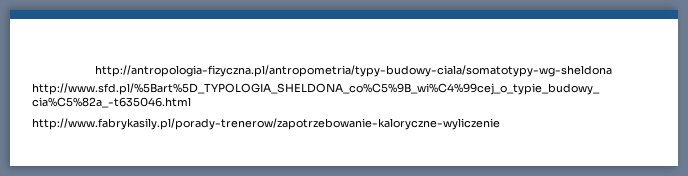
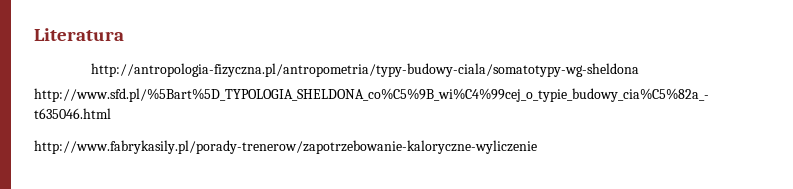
+ Literatura

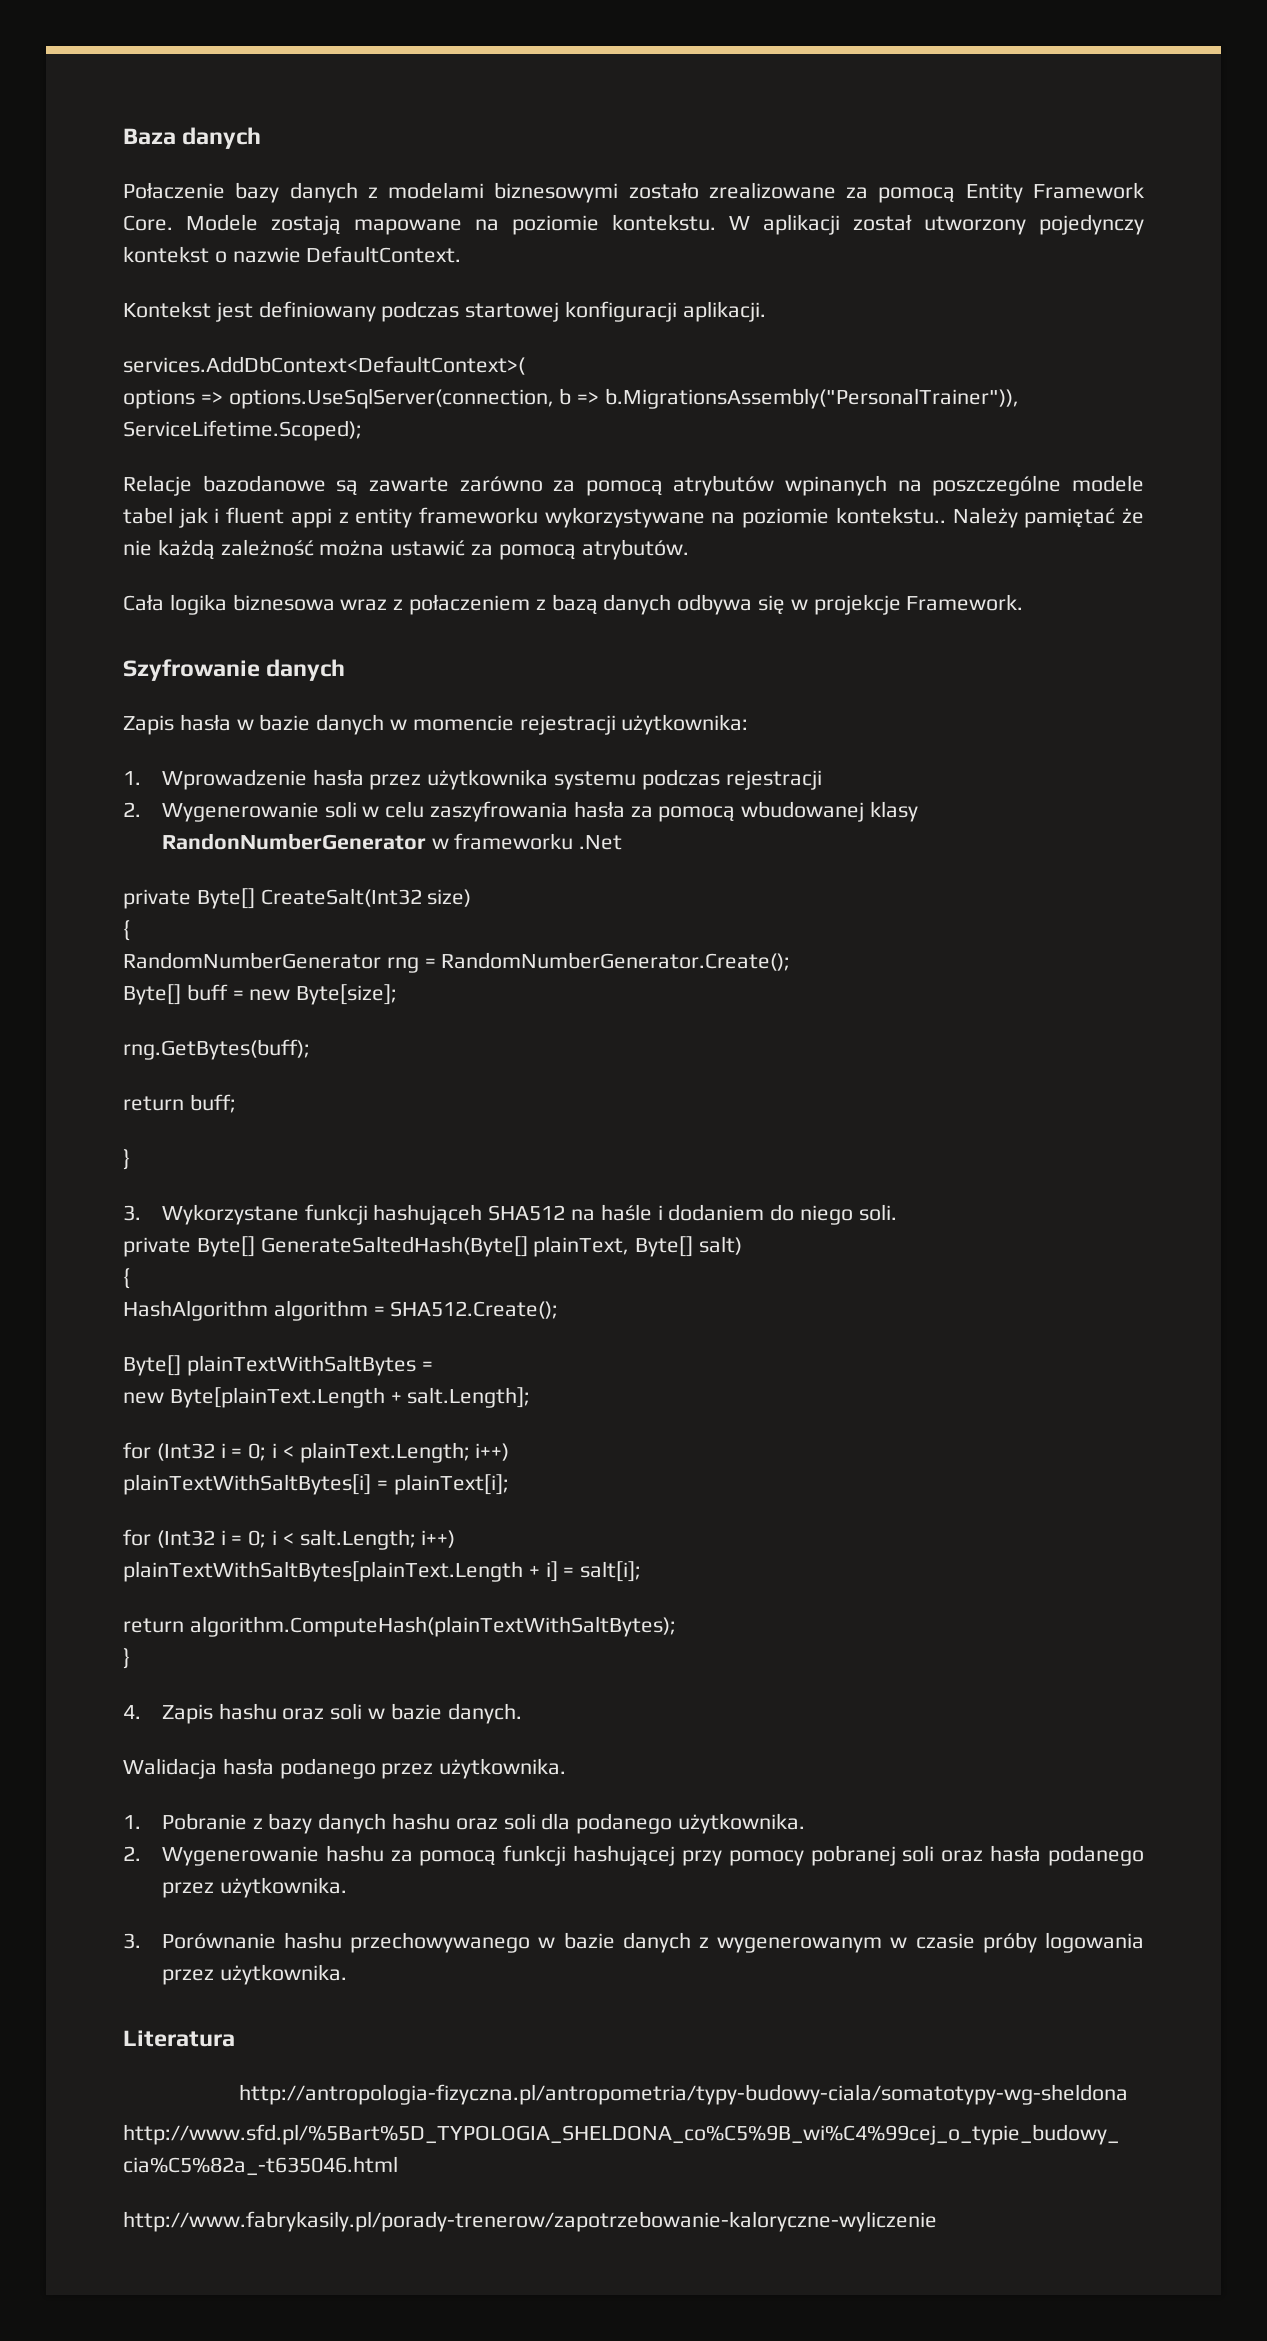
+ Baza danych
+ Połaczenie bazy danych z modelami biznesowymi zostało zrealizowane za pomocą Entity Framework Core. Modele zostają mapowane na poziomie kontekstu. W aplikacji został utworzony pojedynczy kontekst o nazwie DefaultContext.
+ Kontekst jest definiowany podczas startowej konfiguracji aplikacji.
+ services.AddDbContext<DefaultContext>(
+ options => options.UseSqlServer(connection, b => b.MigrationsAssembly("PersonalTrainer")), ServiceLifetime.Scoped);
+ Relacje bazodanowe są zawarte zarówno za pomocą atrybutów wpinanych na poszczególne modele tabel jak i fluent appi z entity frameworku wykorzystywane na poziomie kontekstu.. Należy pamiętać że nie każdą zależność można ustawić za pomocą atrybutów.
+ Cała logika biznesowa wraz z połaczeniem z bazą danych odbywa się w projekcje Framework.
+ Szyfrowanie danych
+ Zapis hasła w bazie danych w momencie rejestracji użytkownika:
+ 1. Wprowadzenie hasła przez użytkownika systemu podczas rejestracji
+ 2. Wygenerowanie soli w celu zaszyfrowania hasła za pomocą wbudowanej klasy RandonNumberGenerator w frameworku .Net
+ private Byte[] CreateSalt(Int32 size)
+ {
+ RandomNumberGenerator rng = RandomNumberGenerator.Create();
+ Byte[] buff = new Byte[size];
+ rng.GetBytes(buff);
+ return buff;
+ }
+ 3. Wykorzystane funkcji hashująceh SHA512 na haśle i dodaniem do niego soli.
+ private Byte[] GenerateSaltedHash(Byte[] plainText, Byte[] salt)
+ {
+ HashAlgorithm algorithm = SHA512.Create();
+ Byte[] plainTextWithSaltBytes =
+ new Byte[plainText.Length + salt.Length];
+ for (Int32 i = 0; i < plainText.Length; i++)
+ plainTextWithSaltBytes[i] = plainText[i];
+ for (Int32 i = 0; i < salt.Length; i++)
+ plainTextWithSaltBytes[plainText.Length + i] = salt[i];
+ return algorithm.ComputeHash(plainTextWithSaltBytes);
+ }
+ 4. Zapis hashu oraz soli w bazie danych.
+ Walidacja hasła podanego przez użytkownika.
+ 1. Pobranie z bazy danych hashu oraz soli dla podanego użytkownika.
+ 2. Wygenerowanie hashu za pomocą funkcji hashującej przy pomocy pobranej soli oraz hasła podanego przez użytkownika.
+ 3. Porównanie hashu przechowywanego w bazie danych z wygenerowanym w czasie próby logowania przez użytkownika.

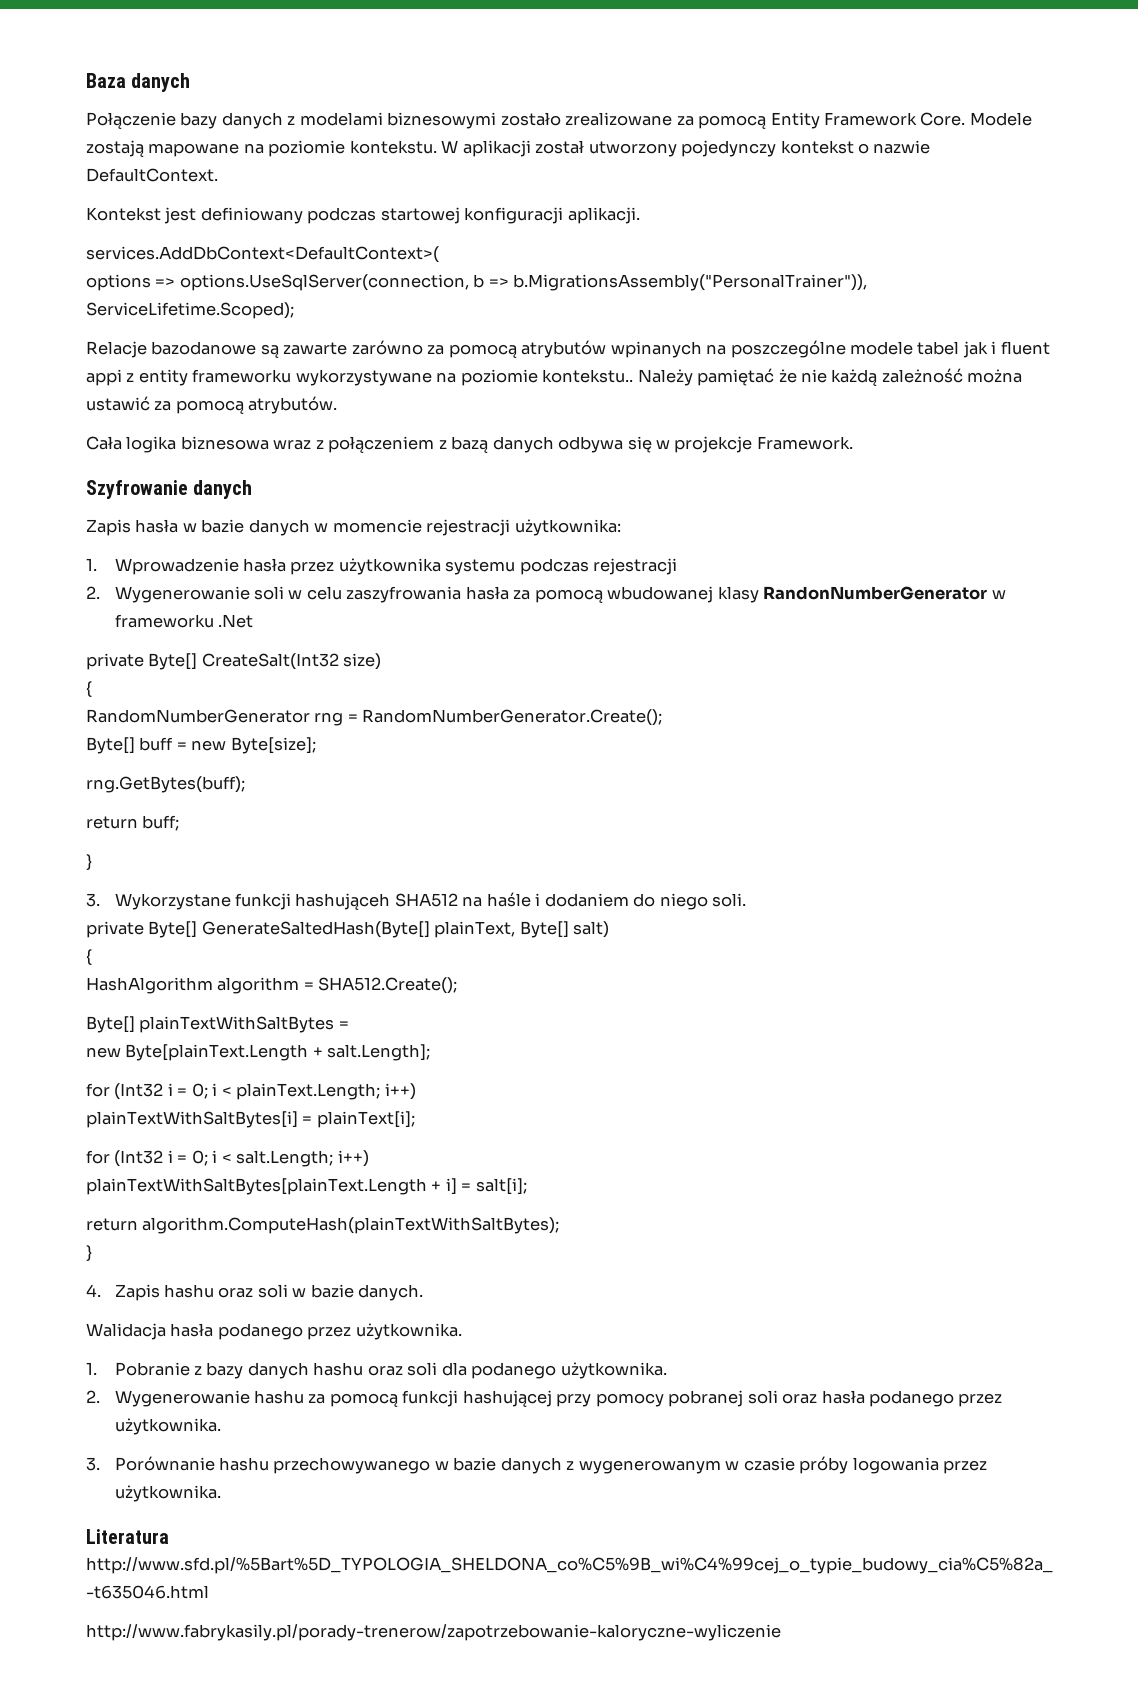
- Połaczenie bazy danych z modelami biznesowymi zostało zrealizowane za pomocą Entity Framework Core.
+ Połączenie bazy danych z modelami biznesowymi zostało zrealizowane za pomocą Entity Framework Core.
- Cała logika biznesowa wraz z połaczeniem z bazą danych odbywa się w projekcje Framework.
+ Cała logika biznesowa wraz z połączeniem z bazą danych odbywa się w projekcje Framework.
- http://antropologia-fizyczna.pl/antropometria/typy-budowy-ciala/somatotypy-wg-sheldona

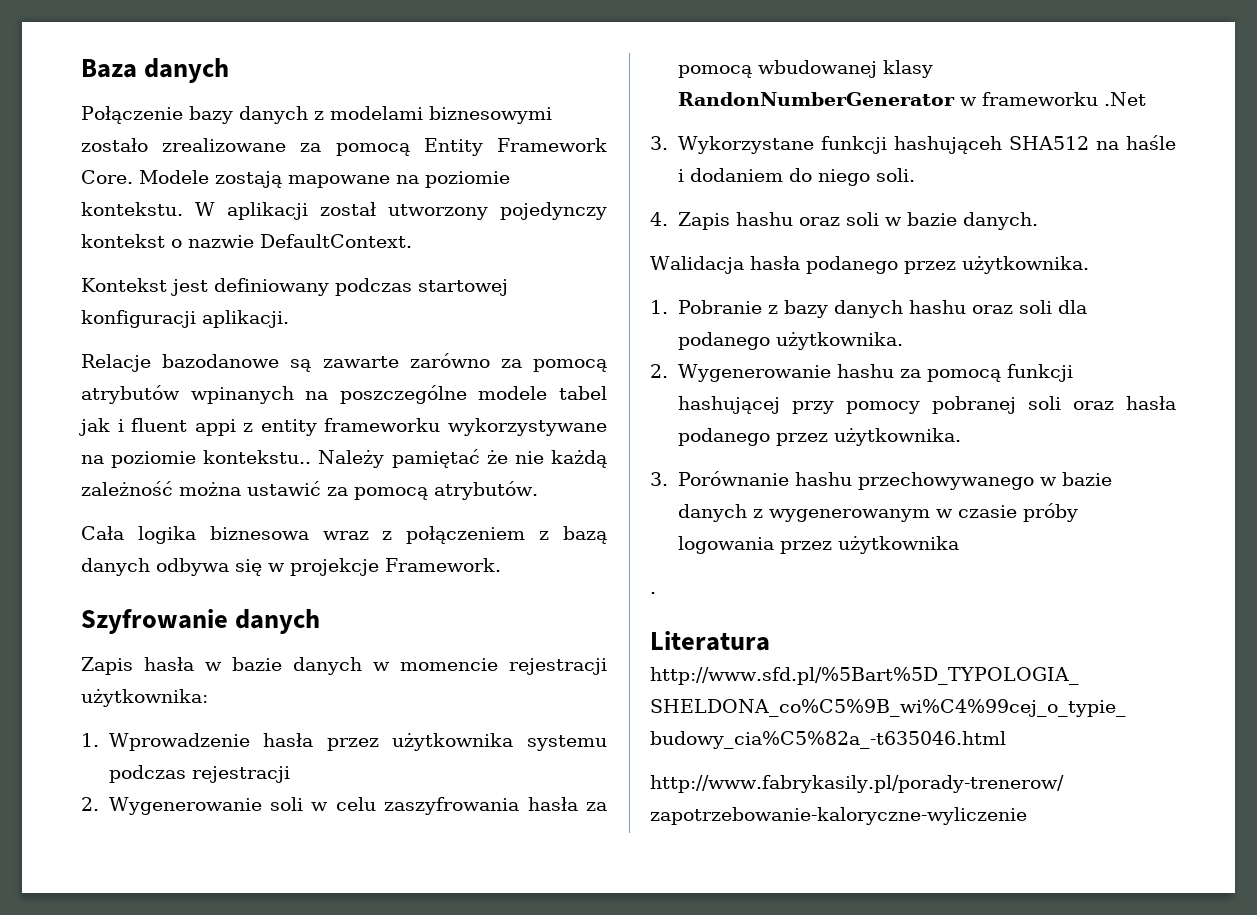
- services.AddDbContext<DefaultContext>(
- options => options.UseSqlServer(connection, b => b.MigrationsAssembly("PersonalTrainer")), ServiceLifetime.Scoped);
- private Byte[] CreateSalt(Int32 size)
- {
- RandomNumberGenerator rng = RandomNumberGenerator.Create();
- Byte[] buff = new Byte[size];
- rng.GetBytes(buff);
- return buff;
- }
- private Byte[] GenerateSaltedHash(Byte[] plainText, Byte[] salt)
- {
- HashAlgorithm algorithm = SHA512.Create();
- Byte[] plainTextWithSaltBytes =
- new Byte[plainText.Length + salt.Length];
- for (Int32 i = 0; i < plainText.Length; i++)
- plainTextWithSaltBytes[i] = plainText[i];
- for (Int32 i = 0; i < salt.Length; i++)
- plainTextWithSaltBytes[plainText.Length + i] = salt[i];
- return algorithm.ComputeHash(plainTextWithSaltBytes);
- }
- 3. Porównanie hashu przechowywanego w bazie danych z wygenerowanym w czasie próby logowania przez użytkownika.
+ 3. Porównanie hashu przechowywanego w bazie danych z wygenerowanym w czasie próby logowania przez użytkownika
+ .

